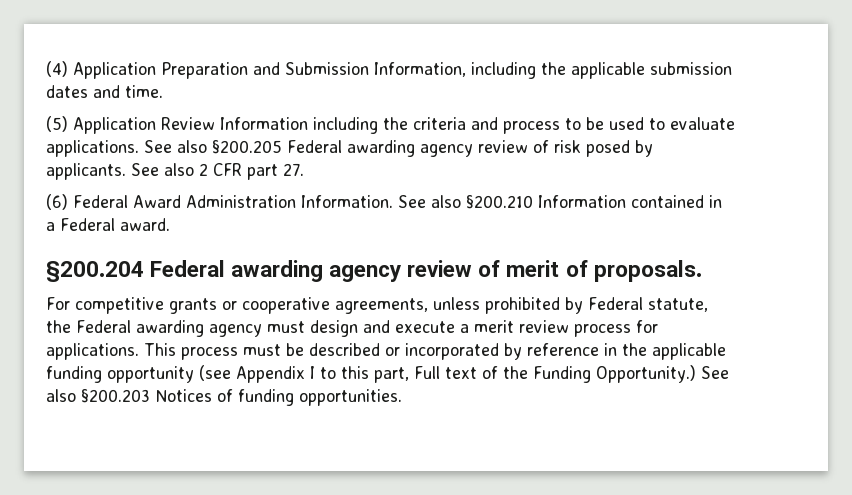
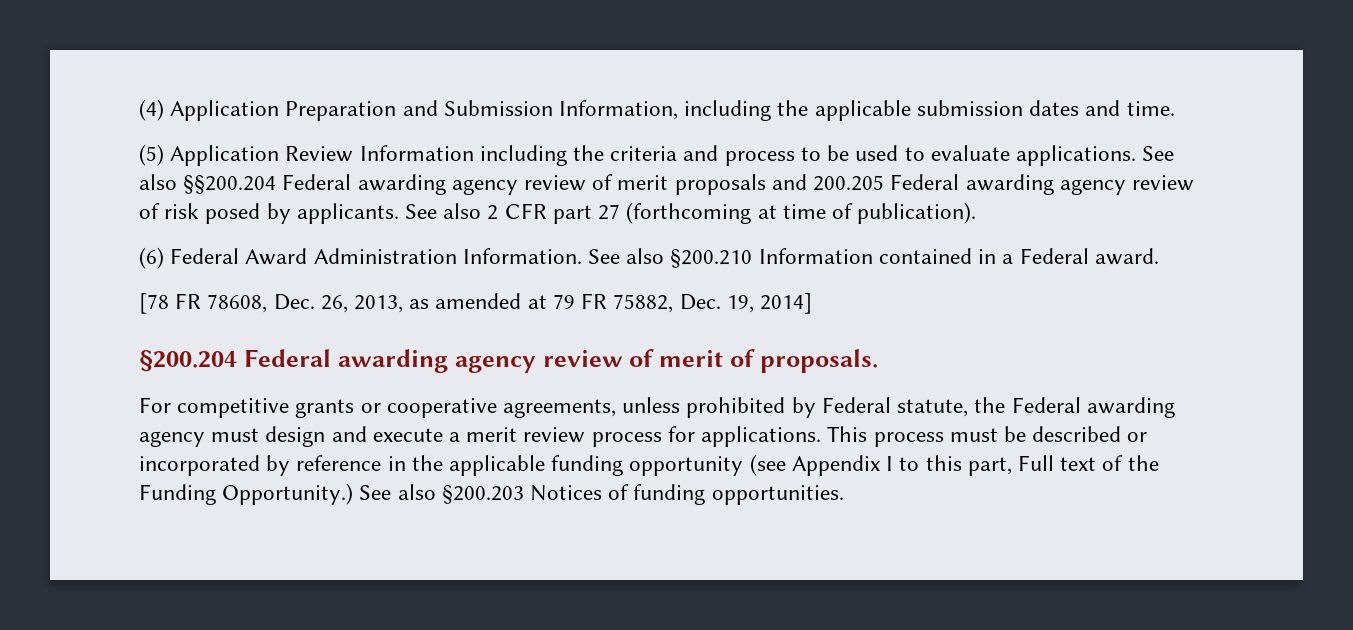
- See also §200.205 Federal awarding agency review of risk posed by applicants.
+ See also §§200.204 Federal awarding agency review of merit proposals and 200.205 Federal awarding agency review of risk posed by applicants.
- See also 2 CFR part 27.
+ See also 2 CFR part 27 (forthcoming at time of publication).
+ [78 FR 78608, Dec. 26, 2013, as amended at 79 FR 75882, Dec. 19, 2014]

